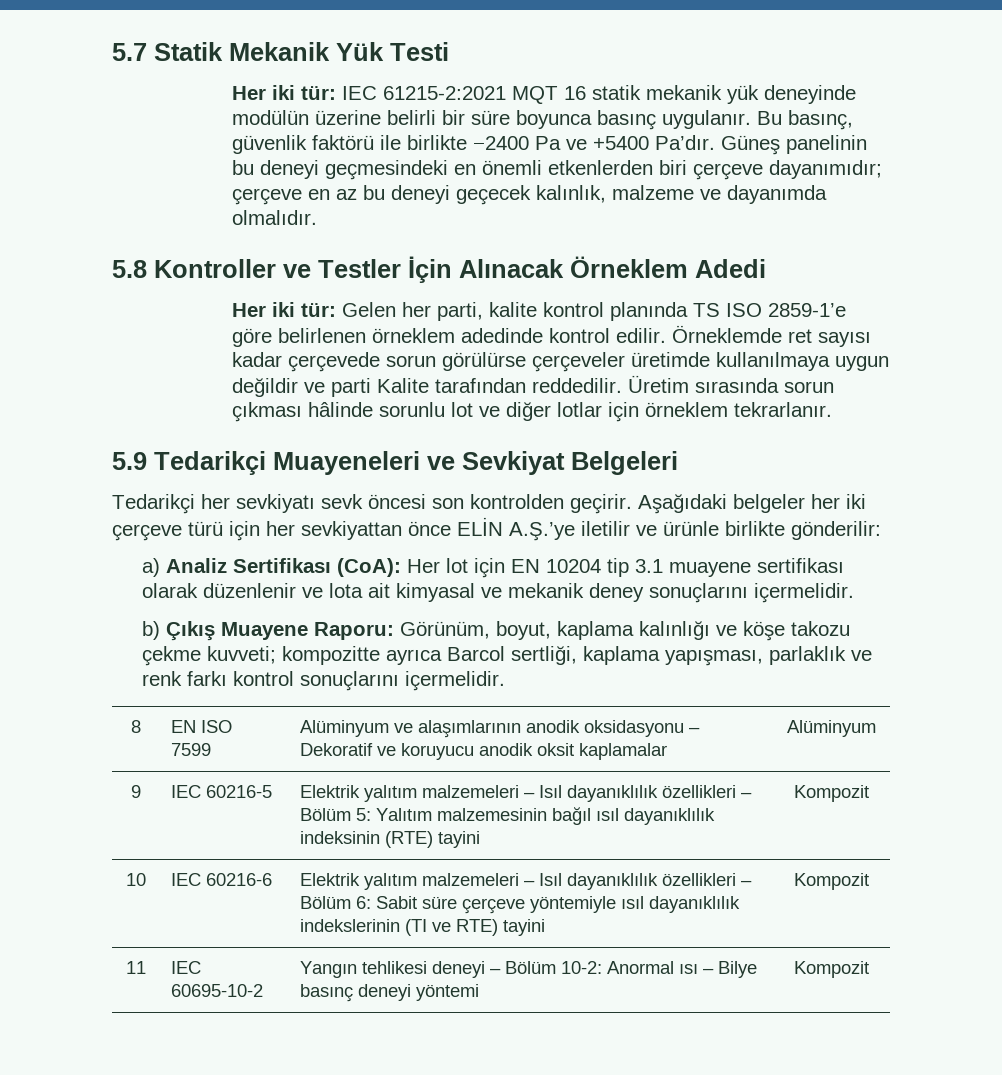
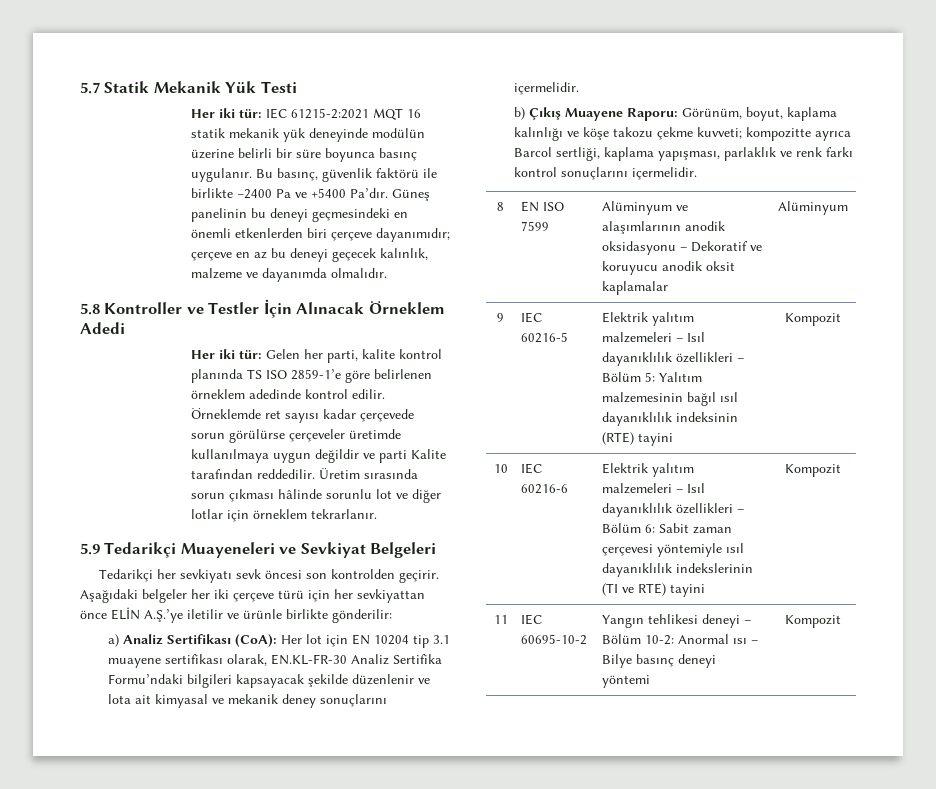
- a) Analiz Sertifikası (CoA): Her lot için EN 10204 tip 3.1 muayene sertifikası olarak düzenlenir ve lota ait kimyasal ve mekanik deney sonuçlarını içermelidir.
+ a) Analiz Sertifikası (CoA): Her lot için EN 10204 tip 3.1 muayene sertifikası olarak, EN.KL-FR-30 Analiz Sertifika Formu’ndaki bilgileri kapsayacak şekilde düzenlenir ve lota ait kimyasal ve mekanik deney sonuçlarını içermelidir.
- 10 | IEC 60216-6 | Elektrik yalıtım malzemeleri – Isıl dayanıklılık özellikleri – Bölüm 6: Sabit süre çerçeve yöntemiyle ısıl dayanıklılık indekslerinin (TI ve RTE) tayini | Kompozit
+ 10 | IEC 60216-6 | Elektrik yalıtım malzemeleri – Isıl dayanıklılık özellikleri – Bölüm 6: Sabit zaman çerçevesi yöntemiyle ısıl dayanıklılık indekslerinin (TI ve RTE) tayini | Kompozit

